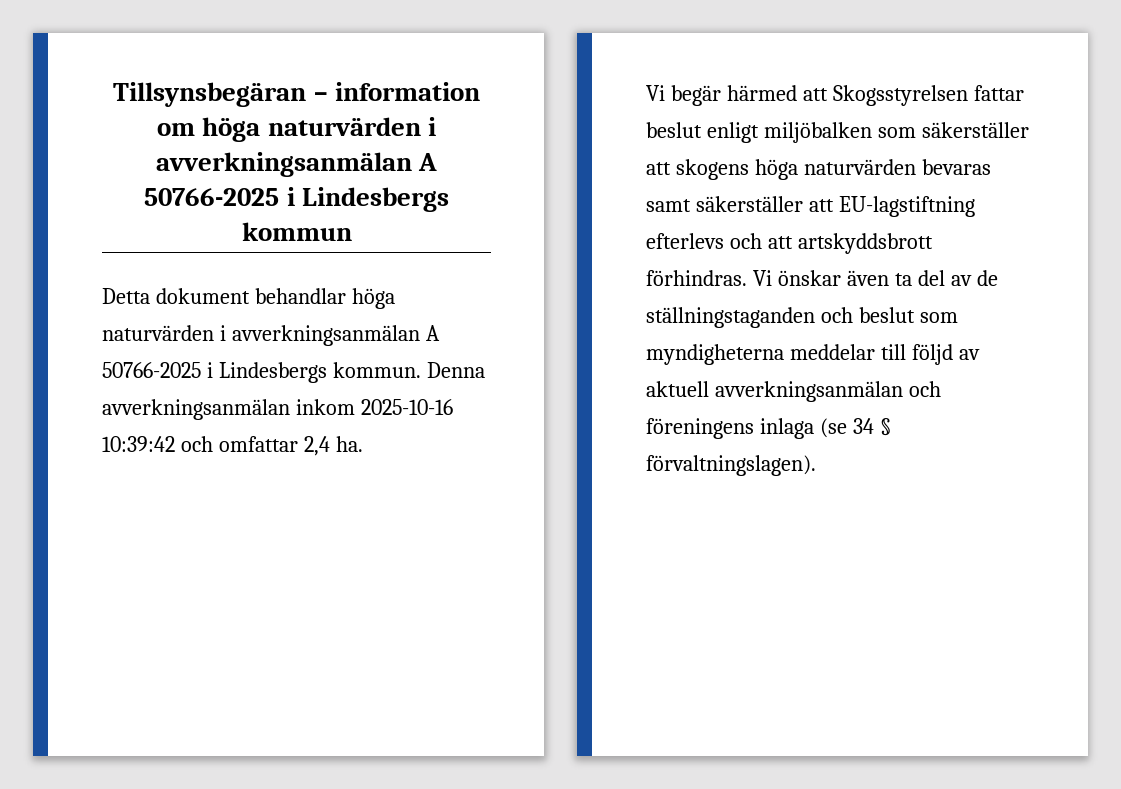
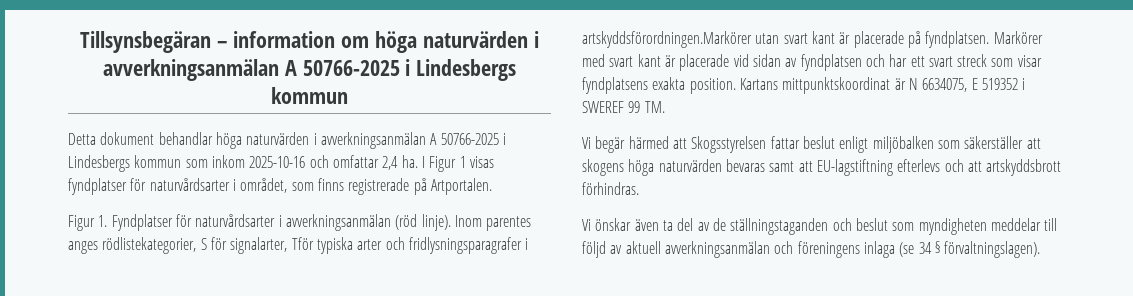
- Detta dokument behandlar höga naturvärden i avverkningsanmälan A 50766-2025 i Lindesbergs kommun. Denna avverkningsanmälan inkom 2025-10-16 10:39:42 och omfattar 2,4 ha.
+ Detta dokument behandlar höga naturvärden i avverkningsanmälan A 50766-2025 i Lindesbergs kommun som inkom 2025-10-16 och omfattar 2,4 ha. I Figur 1 visas fyndplatser för naturvårdsarter i området, som finns registrerade på Artportalen.
+ Figur 1. Fyndplatser för naturvårdsarter i avverkningsanmälan (röd linje). Inom parentes anges rödlistekategorier, S för signalarter, Tför typiska arter och fridlysningsparagrafer i artskyddsförordningen.Markörer utan svart kant är placerade på fyndplatsen. Markörer med svart kant är placerade vid sidan av fyndplatsen och har ett svart streck som visar fyndplatsens exakta position. Kartans mittpunktskoordinat är N 6634075, E 519352 i SWEREF 99 TM.
- Vi begär härmed att Skogsstyrelsen fattar beslut enligt miljöbalken som säkerställer att skogens höga naturvärden bevaras samt säkerställer att EU-lagstiftning efterlevs och att artskyddsbrott förhindras. Vi önskar även ta del av de ställningstaganden och beslut som myndigheterna meddelar till följd av aktuell avverkningsanmälan och föreningens inlaga (se 34 § förvaltningslagen).
+ Vi begär härmed att Skogsstyrelsen fattar beslut enligt miljöbalken som säkerställer att skogens höga naturvärden bevaras samt att EU-lagstiftning efterlevs och att artskyddsbrott förhindras.
+ Vi önskar även ta del av de ställningstaganden och beslut som myndigheten meddelar till följd av aktuell avverkningsanmälan och föreningens inlaga (se 34 § förvaltningslagen).

